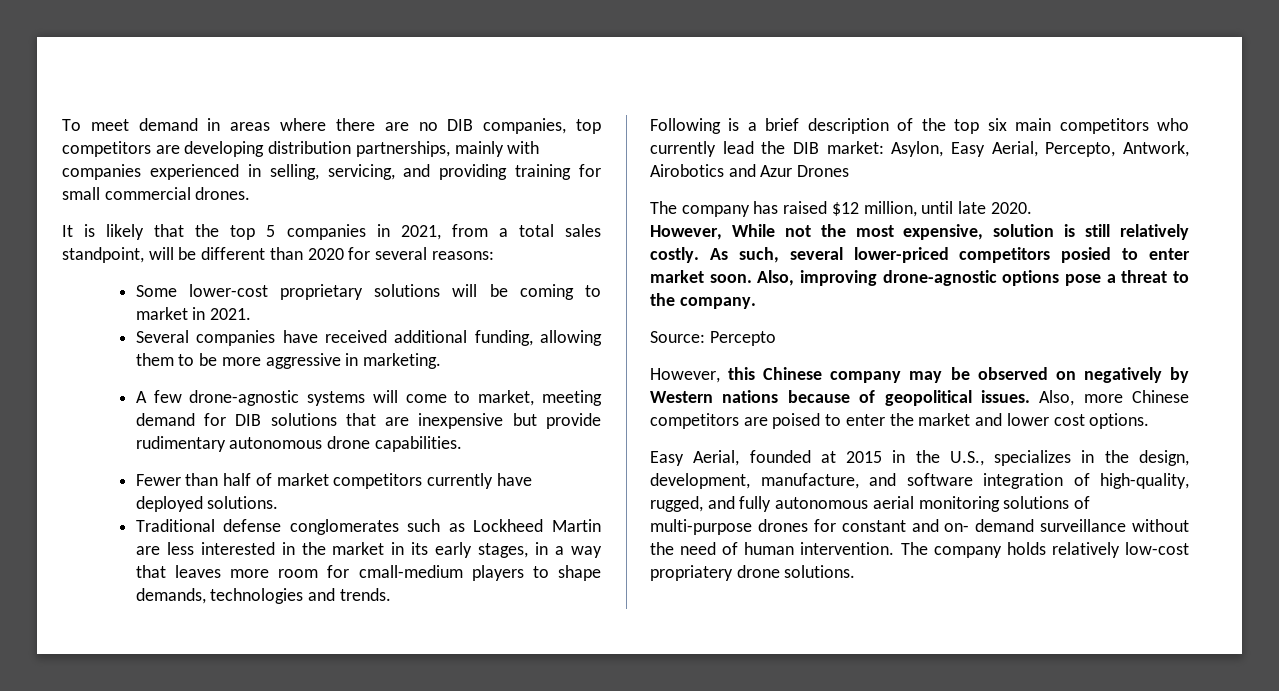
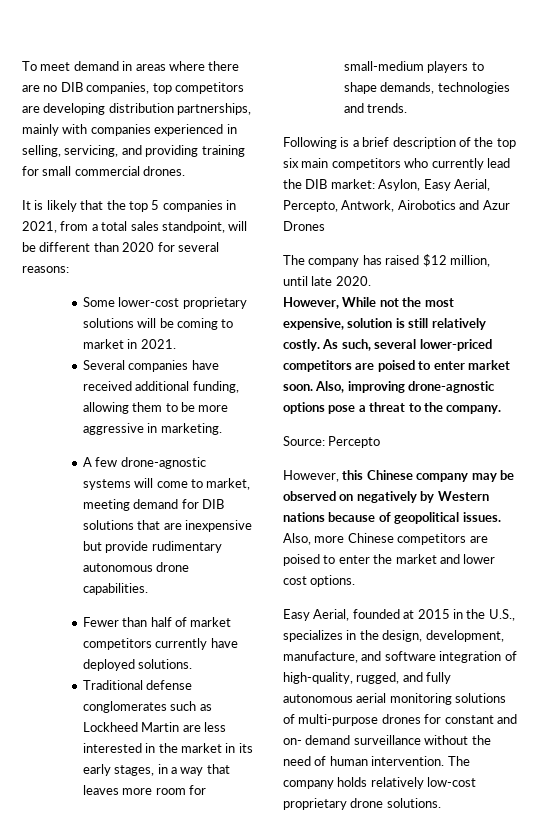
- Traditional defense conglomerates such as Lockheed Martin are less interested in the market in its early stages, in a way that leaves more room for cmall-medium players to shape demands, technologies and trends.
+ Traditional defense conglomerates such as Lockheed Martin are less interested in the market in its early stages, in a way that leaves more room for small-medium players to shape demands, technologies and trends.
- As such, several lower-priced competitors posied to enter market soon.
+ As such, several lower-priced competitors are poised to enter market soon.
- The company holds relatively low-cost propriatery drone solutions.
+ The company holds relatively low-cost proprietary drone solutions.

